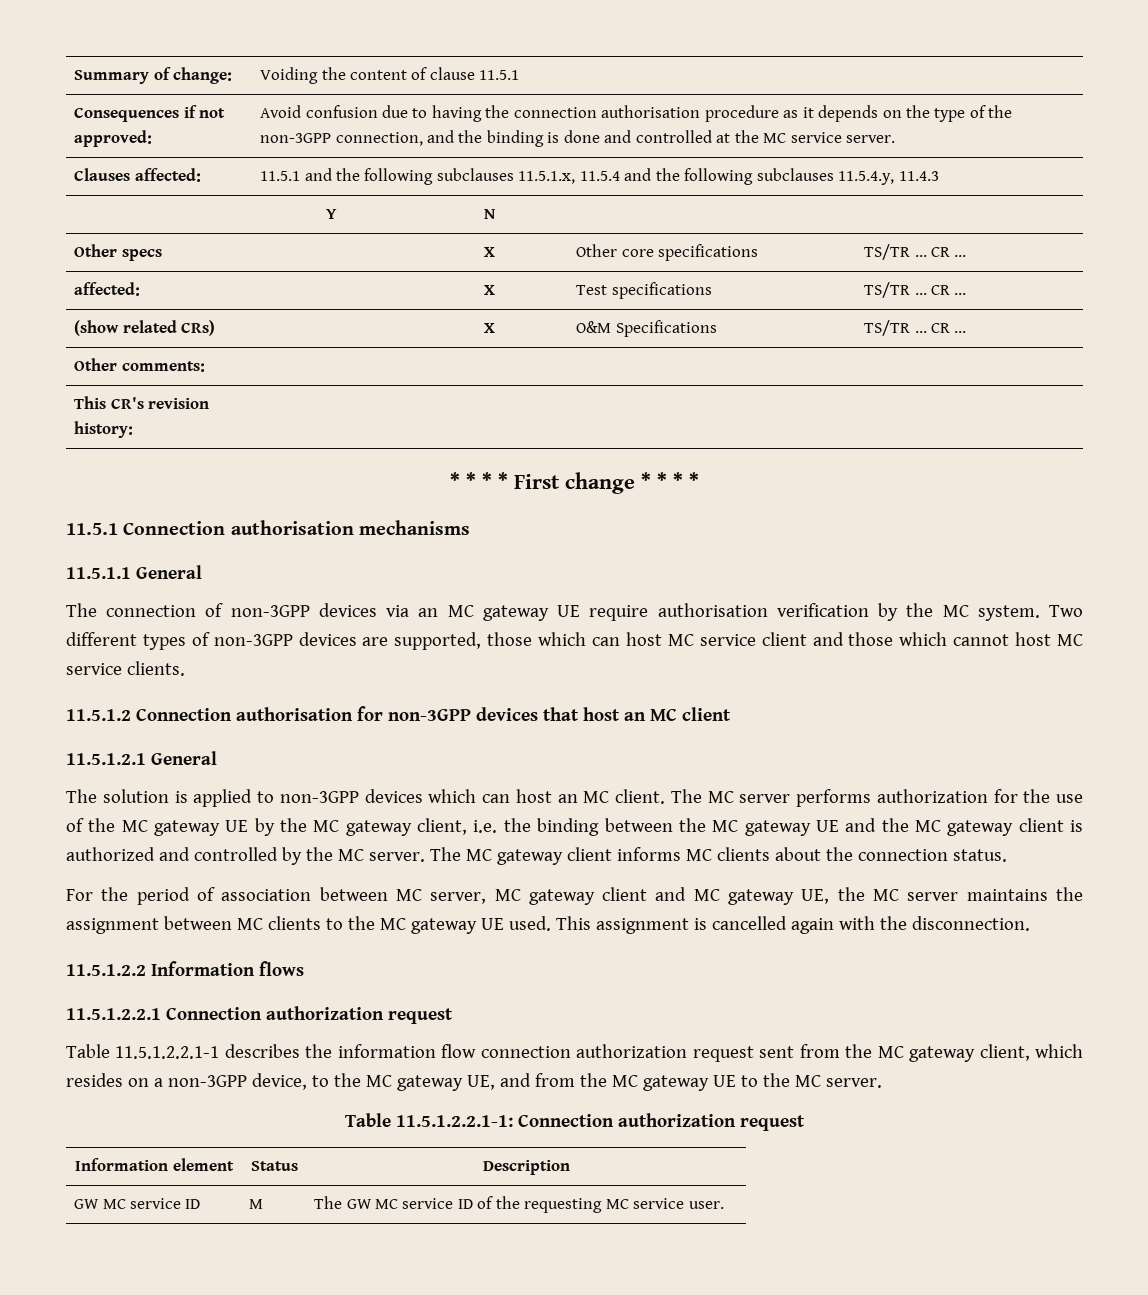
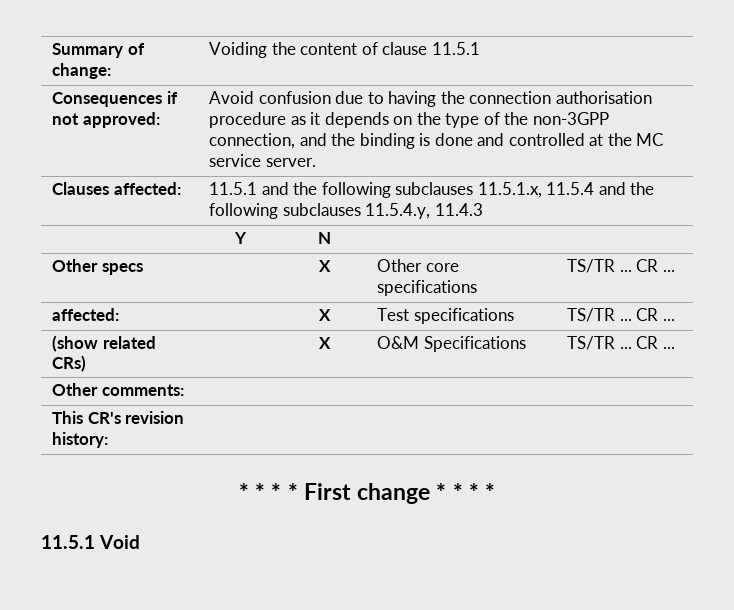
- 11.5.1 Connection authorisation mechanisms
- 11.5.1.1 General
- The connection of non-3GPP devices via an MC gateway UE require authorisation verification by the MC system. Two different types of non-3GPP devices are supported, those which can host MC service client and those which cannot host MC service clients.
- 11.5.1.2 Connection authorisation for non-3GPP devices that host an MC client
- 11.5.1.2.1 General
- The solution is applied to non-3GPP devices which can host an MC client. The MC server performs authorization for the use of the MC gateway UE by the MC gateway client, i.e. the binding between the MC gateway UE and the MC gateway client is authorized and controlled by the MC server. The MC gateway client informs MC clients about the connection status.
- For the period of association between MC server, MC gateway client and MC gateway UE, the MC server maintains the assignment between MC clients to the MC gateway UE used. This assignment is cancelled again with the disconnection.
- 11.5.1.2.2 Information flows
- 11.5.1.2.2.1 Connection authorization request
- Table 11.5.1.2.2.1-1 describes the information flow connection authorization request sent from the MC gateway client, which resides on a non-3GPP device, to the MC gateway UE, and from the MC gateway UE to the MC server.
- Table 11.5.1.2.2.1-1: Connection authorization request
- Information element | Status | Description
- GW MC service ID | M | The GW MC service ID of the requesting MC service user.
+ 11.5.1 Void

